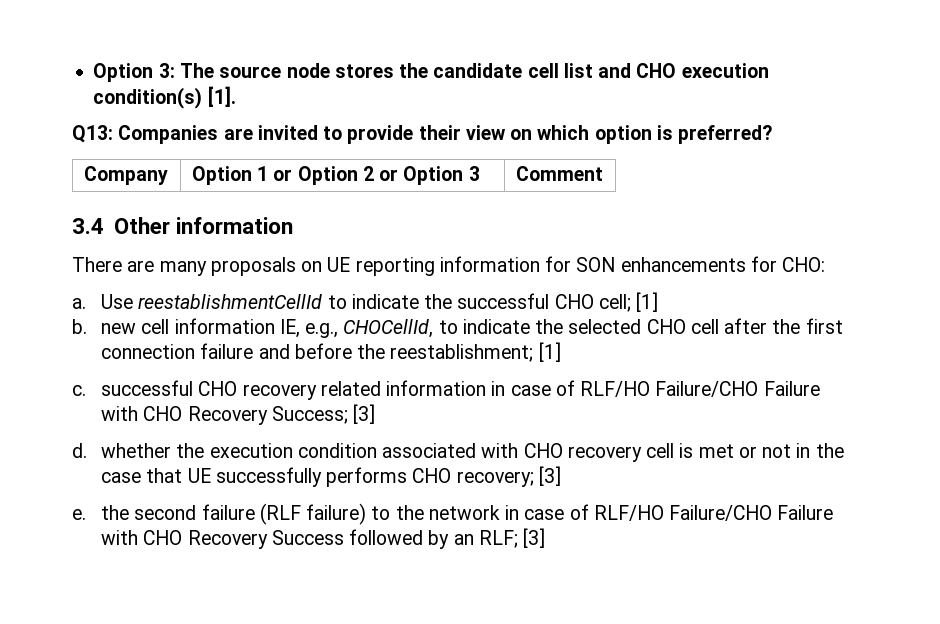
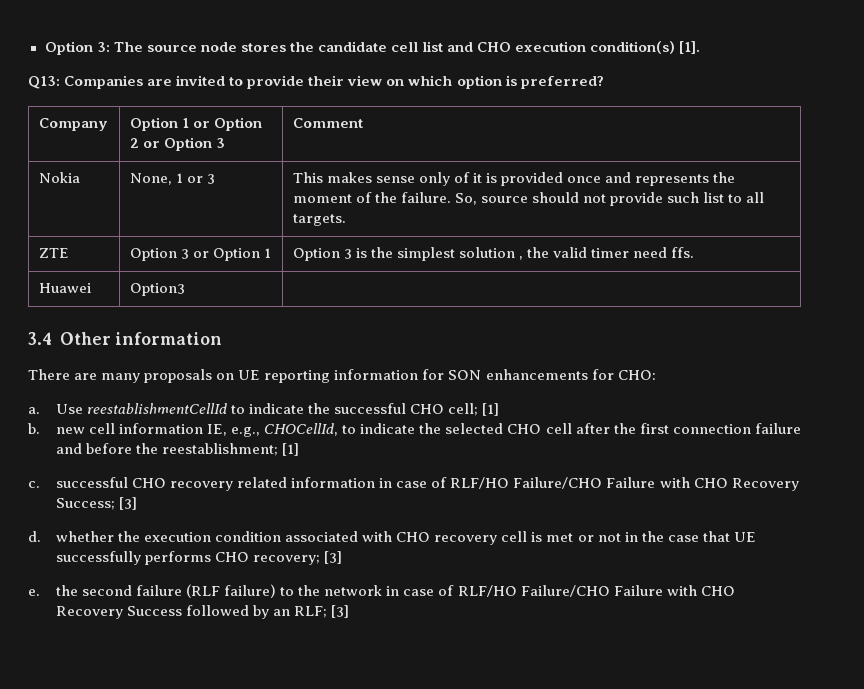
+ Nokia | None, 1 or 3 | This makes sense only of it is provided once and represents the moment of the failure. So, source should not provide such list to all targets.
+ ZTE | Option 3 or Option 1 | Option 3 is the simplest solution , the valid timer need ffs.
+ Huawei | Option3 |

